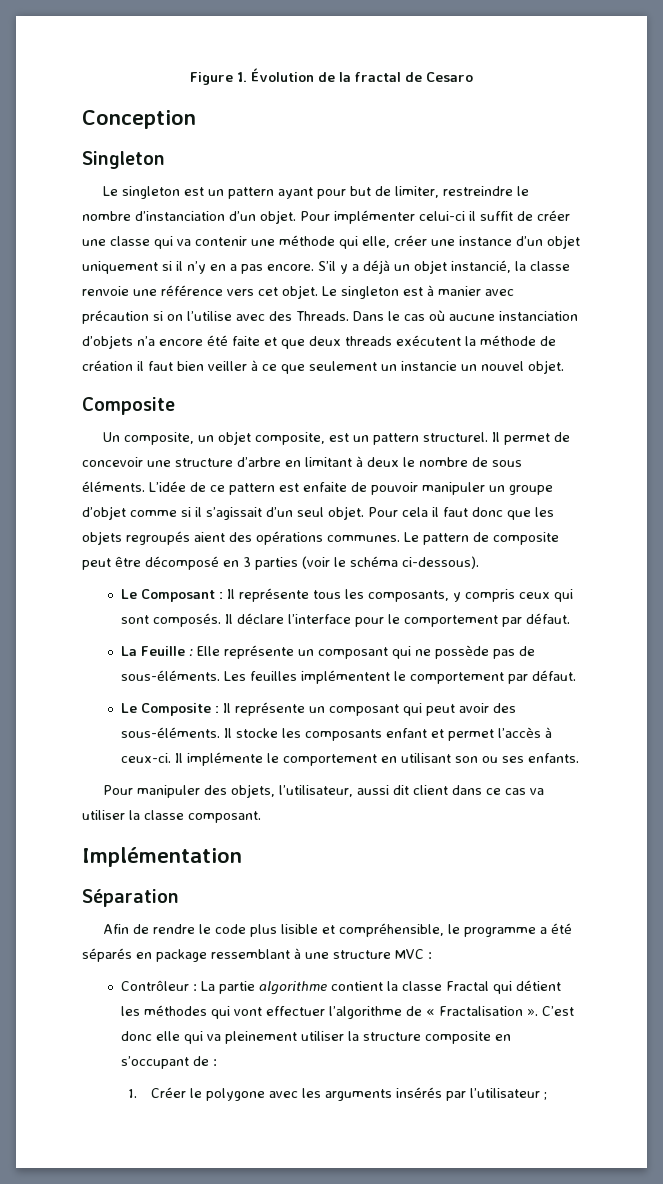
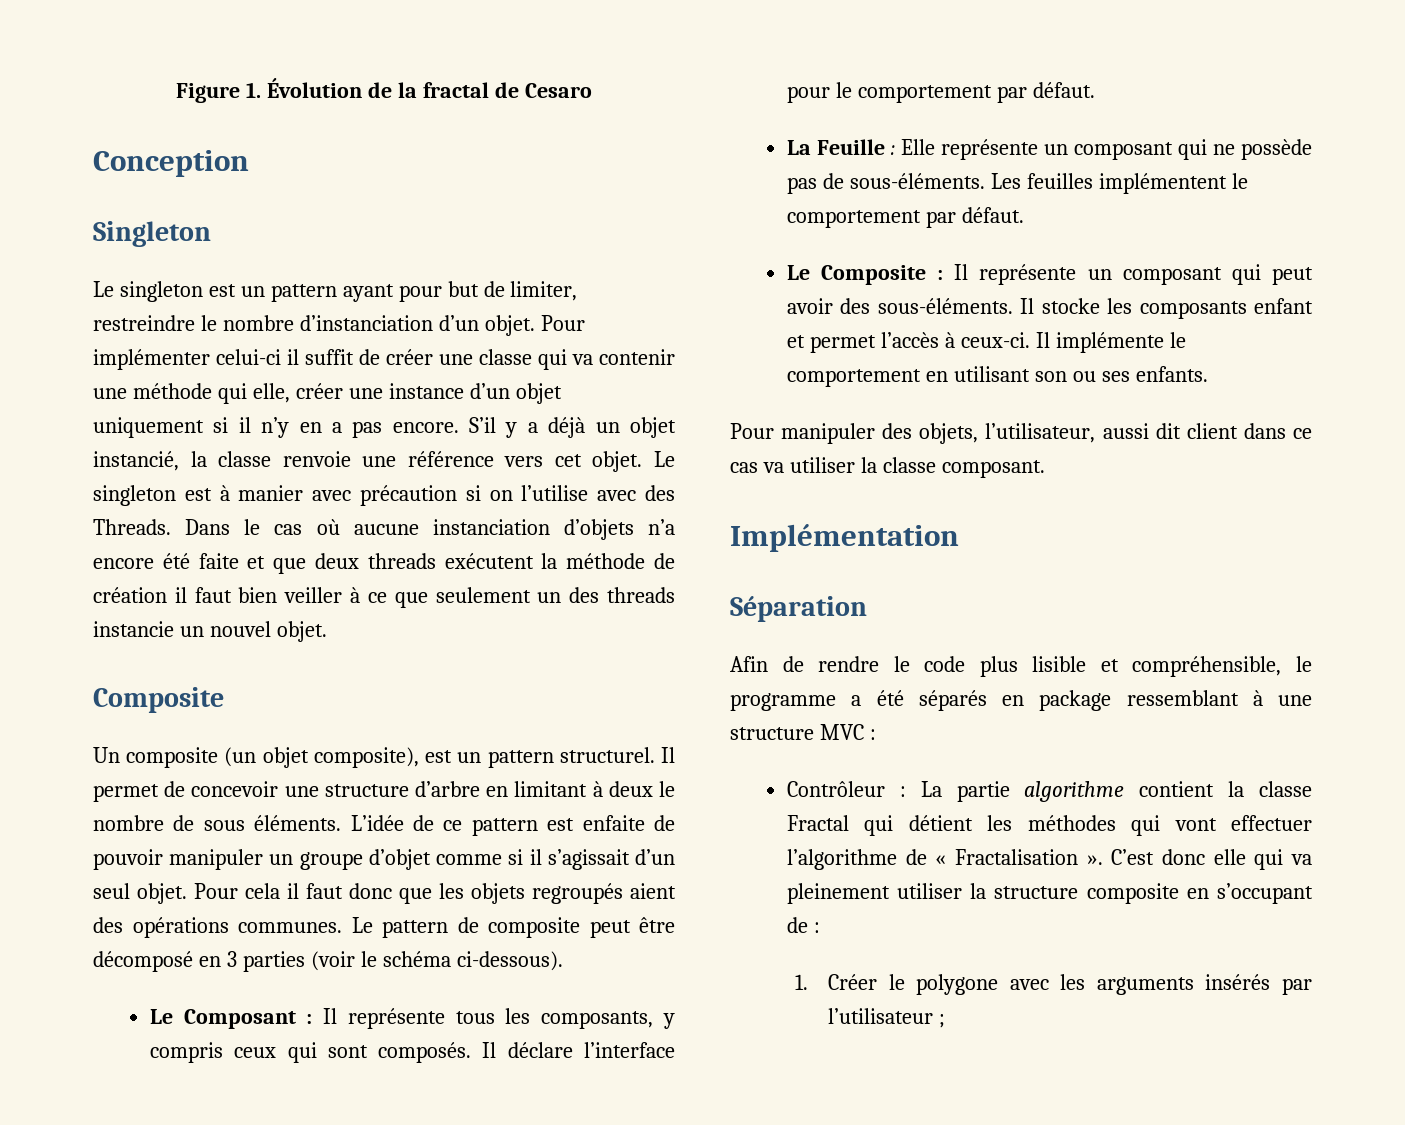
- Dans le cas où aucune instanciation d’objets n’a encore été faite et que deux threads exécutent la méthode de création il faut bien veiller à ce que seulement un instancie un nouvel objet.
+ Dans le cas où aucune instanciation d’objets n’a encore été faite et que deux threads exécutent la méthode de création il faut bien veiller à ce que seulement un des threads instancie un nouvel objet.
- Un composite, un objet composite, est un pattern structurel.
+ Un composite (un objet composite), est un pattern structurel.

